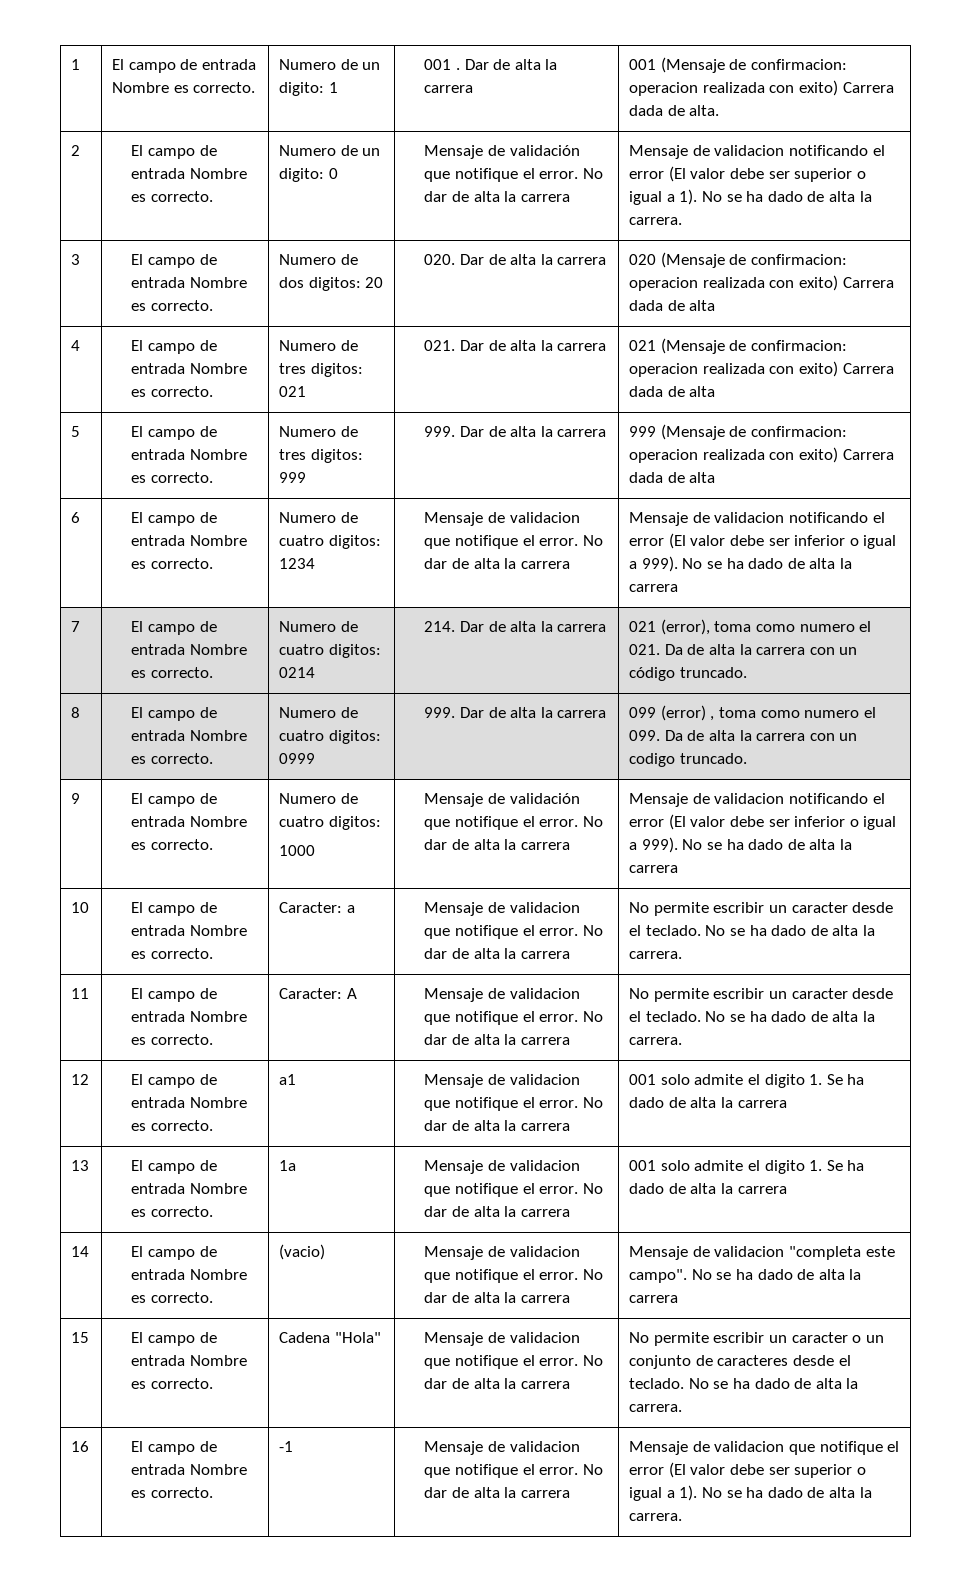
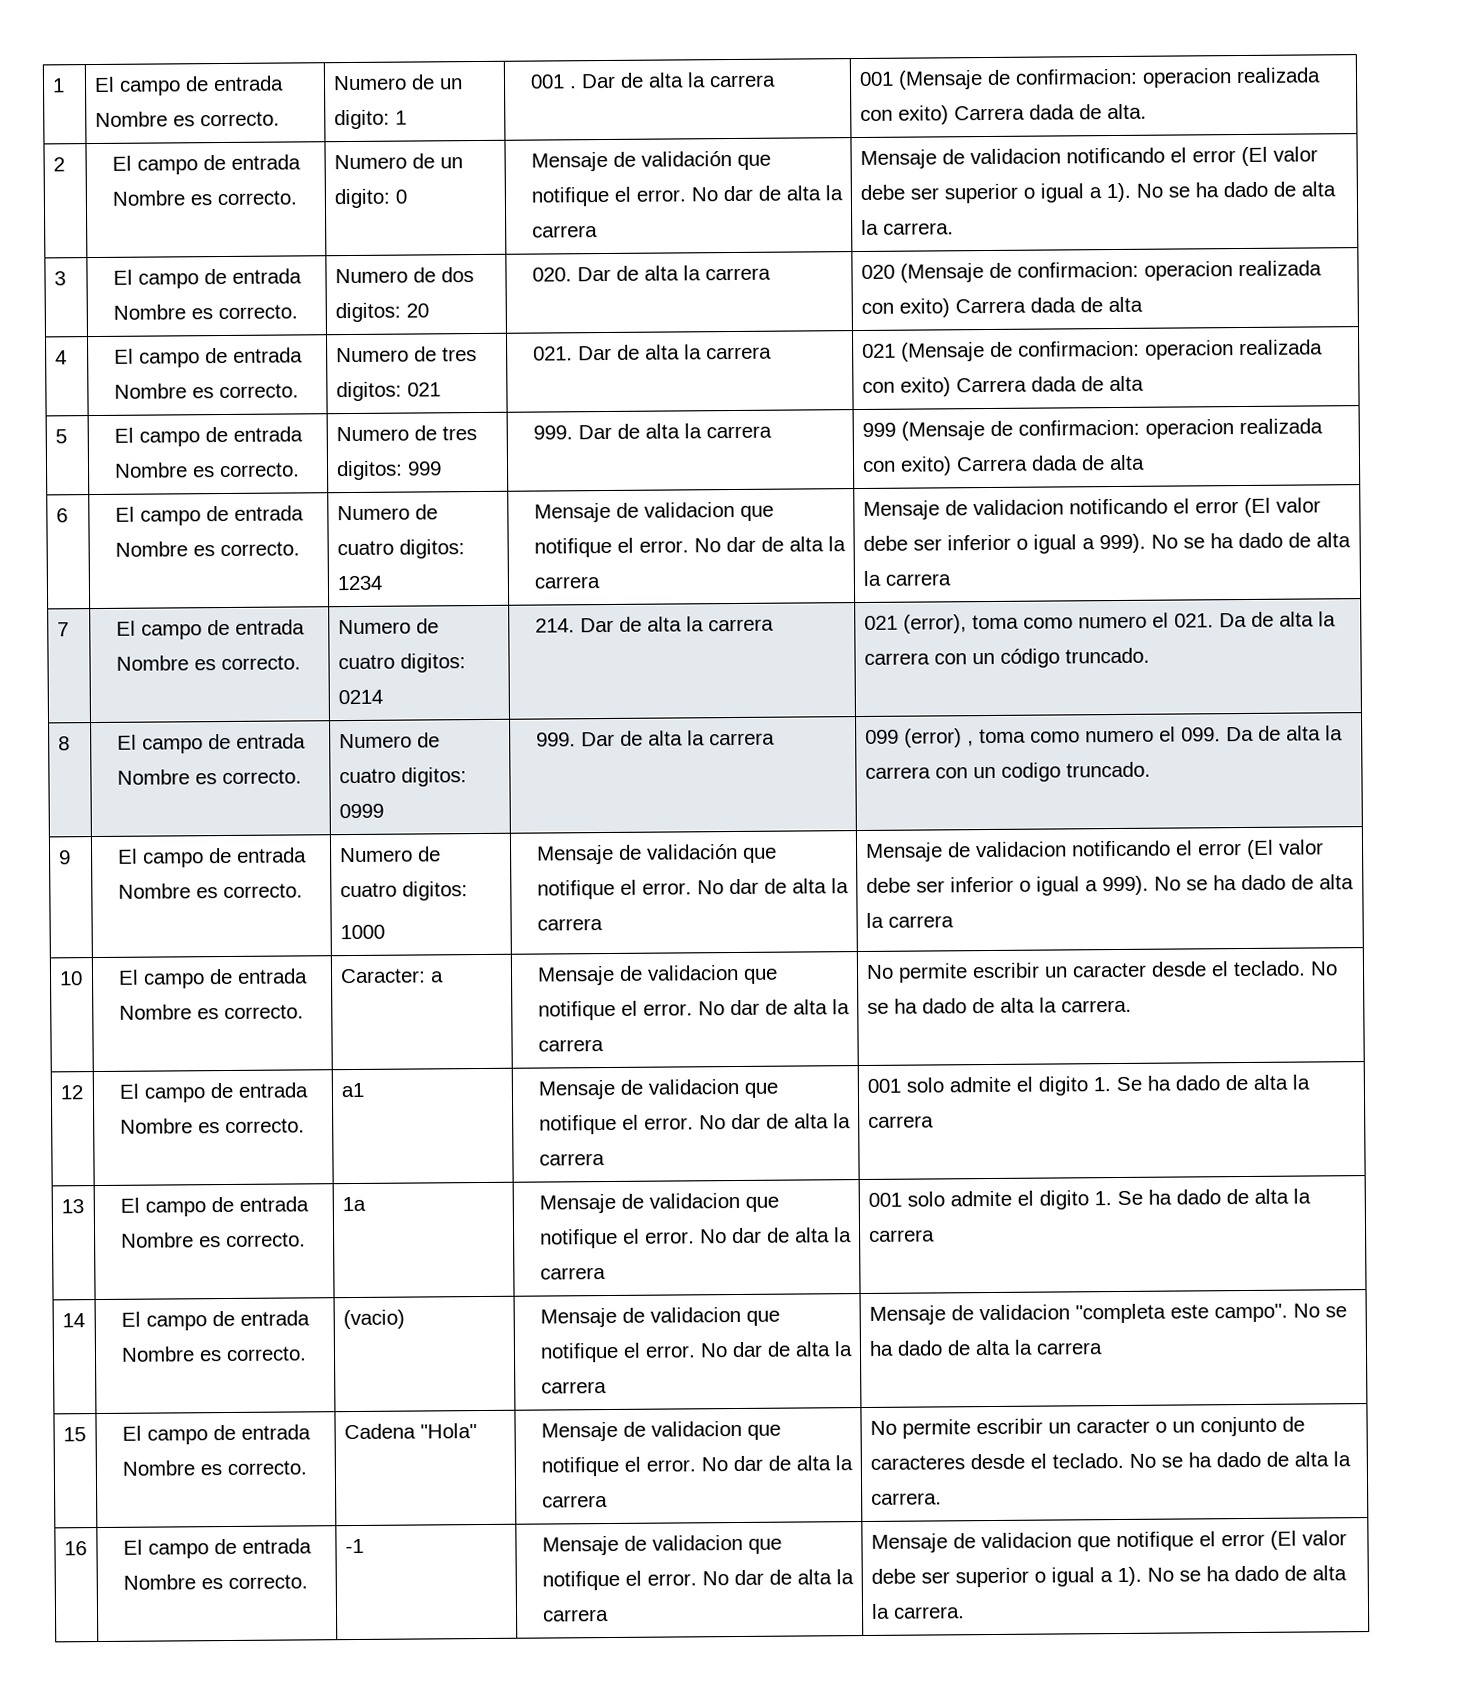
- 11 | El campo de entrada Nombre es correcto. | Caracter: A | Mensaje de validacion que notifique el error. No dar de alta la carrera | No permite escribir un caracter desde el teclado. No se ha dado de alta la carrera.

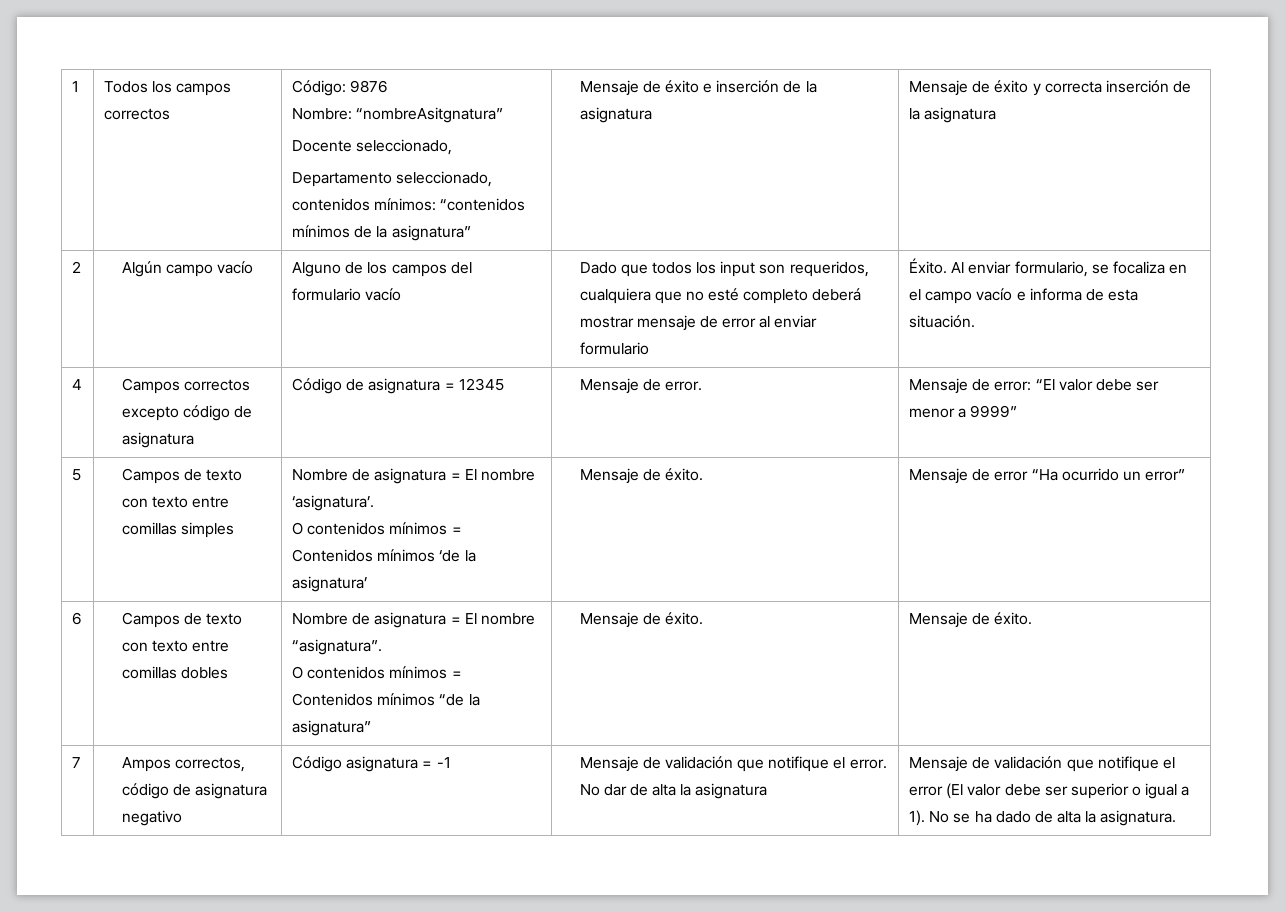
- 1 | El campo de entrada Nombre es correcto. | Numero de un digito: 1 | 001 . Dar de alta la carrera | 001 (Mensaje de confirmacion: operacion realizada con exito) Carrera dada de alta.
- 2 | El campo de entrada Nombre es correcto. | Numero de un digito: 0
+ 1 | Todos los campos correctos | Código: 9876
+ Nombre: “nombreAsitgnatura”
+ Docente seleccionado,
+ Departamento seleccionado, contenidos mínimos: “contenidos mínimos de la asignatura” | Mensaje de éxito e inserción de la asignatura | Mensaje de éxito y correcta inserción de la asignatura
+ 2 | Algún campo vacío | Alguno de los campos del formulario vacío | Dado que todos los input son requeridos, cualquiera que no esté completo deberá mostrar mensaje de error al enviar formulario | Éxito. Al enviar formulario, se focaliza en el campo vacío e informa de esta situación.
+ 4 | Campos correctos excepto código de asignatura | Código de asignatura = 12345 | Mensaje de error. | Mensaje de error: “El valor debe ser menor a 9999”
+ 5 | Campos de texto con texto entre comillas simples | Nombre de asignatura = El nombre ‘asignatura’.
+ O contenidos mínimos = Contenidos mínimos ‘de la asignatura’ | Mensaje de éxito. | Mensaje de error “Ha ocurrido un error”
+ 6 | Campos de texto con texto entre comillas dobles | Nombre de asignatura = El nombre “asignatura”.
+ O contenidos mínimos = Contenidos mínimos “de la asignatura” | Mensaje de éxito. | Mensaje de éxito.
+ 7 | Ampos correctos, código de asignatura negativo | Código asignatura = -1
- No dar de alta la carrera | Mensaje de validacion notificando el error (El valor debe ser superior o igual a 1). No se ha dado de alta la carrera.
- 3 | El campo de entrada Nombre es correcto. | Numero de dos digitos: 20 | 020. Dar de alta la carrera | 020 (Mensaje de confirmacion: operacion realizada con exito) Carrera dada de alta
- 4 | El campo de entrada Nombre es correcto. | Numero de tres digitos: 021 | 021. Dar de alta la carrera | 021 (Mensaje de confirmacion: operacion realizada con exito) Carrera dada de alta
- 5 | El campo de entrada Nombre es correcto. | Numero de tres digitos: 999 | 999. Dar de alta la carrera | 999 (Mensaje de confirmacion: operacion realizada con exito) Carrera dada de alta
- 6 | El campo de entrada Nombre es correcto. | Numero de cuatro digitos: 1234 | Mensaje de validacion que notifique el error. No dar de alta la carrera | Mensaje de validacion notificando el error (El valor debe ser inferior o igual a 999). No se ha dado de alta la carrera
- 7 | El campo de entrada Nombre es correcto. | Numero de cuatro digitos: 0214 | 214. Dar de alta la carrera | 021 (error), toma como numero el 021. Da de alta la carrera con un código truncado.
- 8 | El campo de entrada Nombre es correcto. | Numero de cuatro digitos: 0999 | 999. Dar de alta la carrera | 099 (error) , toma como numero el 099. Da de alta la carrera con un codigo truncado.
- 9 | El campo de entrada Nombre es correcto. | Numero de cuatro digitos:
- 1000 | Mensaje de validación que notifique el error. No dar de alta la carrera | Mensaje de validacion notificando el error (El valor debe ser inferior o igual a 999). No se ha dado de alta la carrera
- 10 | El campo de entrada Nombre es correcto. | Caracter: a | Mensaje de validacion que notifique el error. No dar de alta la carrera | No permite escribir un caracter desde el teclado. No se ha dado de alta la carrera.
- 12 | El campo de entrada Nombre es correcto. | a1 | Mensaje de validacion que notifique el error. No dar de alta la carrera | 001 solo admite el digito 1. Se ha dado de alta la carrera
- 13 | El campo de entrada Nombre es correcto. | 1a | Mensaje de validacion que notifique el error. No dar de alta la carrera | 001 solo admite el digito 1. Se ha dado de alta la carrera
- 14 | El campo de entrada Nombre es correcto. | (vacio) | Mensaje de validacion que notifique el error. No dar de alta la carrera | Mensaje de validacion "completa este campo". No se ha dado de alta la carrera
- 15 | El campo de entrada Nombre es correcto. | Cadena "Hola" | Mensaje de validacion que notifique el error. No dar de alta la carrera | No permite escribir un caracter o un conjunto de caracteres desde el teclado. No se ha dado de alta la carrera.
- 16 | El campo de entrada Nombre es correcto. | -1 | Mensaje de validacion que notifique el error. No dar de alta la carrera | Mensaje de validacion que notifique el error (El valor debe ser superior o igual a 1). No se ha dado de alta la carrera.
+ No dar de alta la asignatura | Mensaje de validación que notifique el error (El valor debe ser superior o igual a 1). No se ha dado de alta la asignatura.

